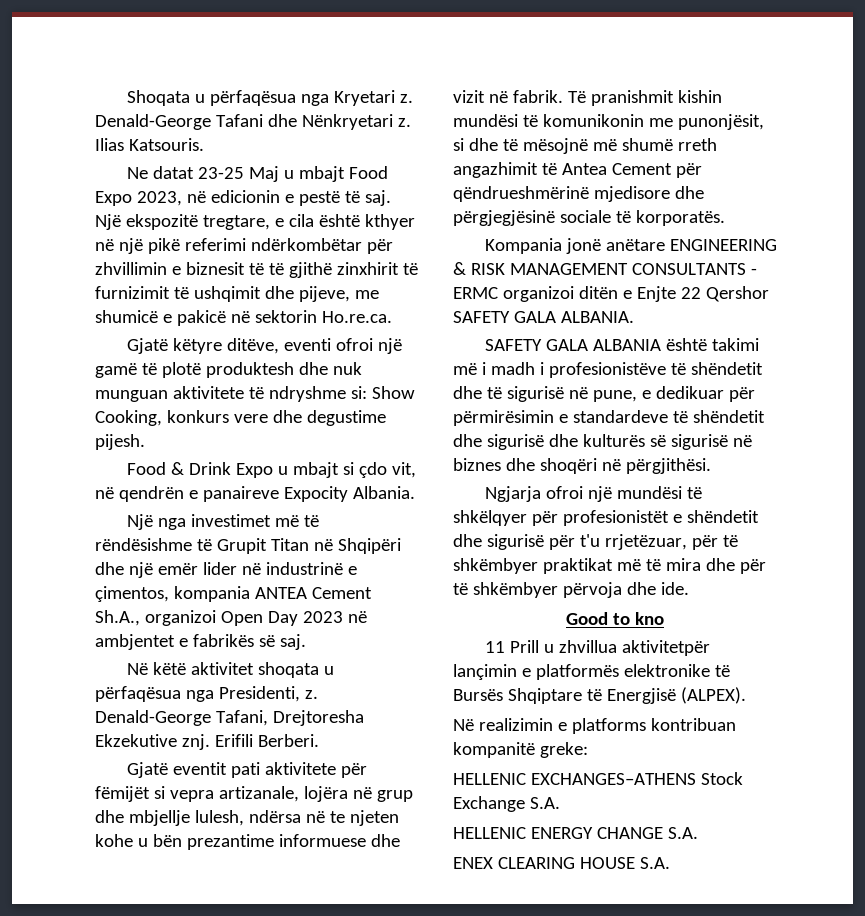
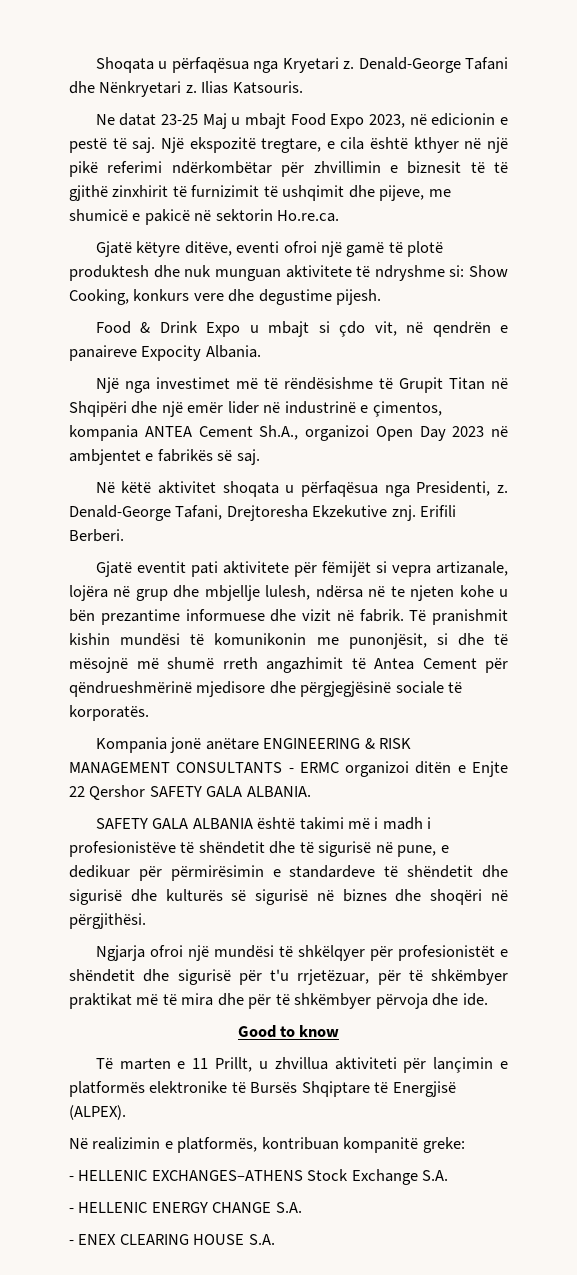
- Good to kno
- 11 Prill u zhvillua aktivitetpër lançimin e platformës elektronike të Bursës Shqiptare të Energjisë (ALPEX).
+ Good to know
+ Të marten e 11 Prillt, u zhvillua aktiviteti për lançimin e platformës elektronike të Bursës Shqiptare të Energjisë (ALPEX).
- Në realizimin e platforms kontribuan kompanitë greke:
+ Në realizimin e platformës, kontribuan kompanitë greke:
- HELLENIC EXCHANGES–ATHENS Stock Exchange S.A.
+ - HELLENIC EXCHANGES–ATHENS Stock Exchange S.A.
- HELLENIC ENERGY CHANGE S.A.
+ - HELLENIC ENERGY CHANGE S.A.
- ENEX CLEARING HOUSE S.A.
+ - ENEX CLEARING HOUSE S.A.

